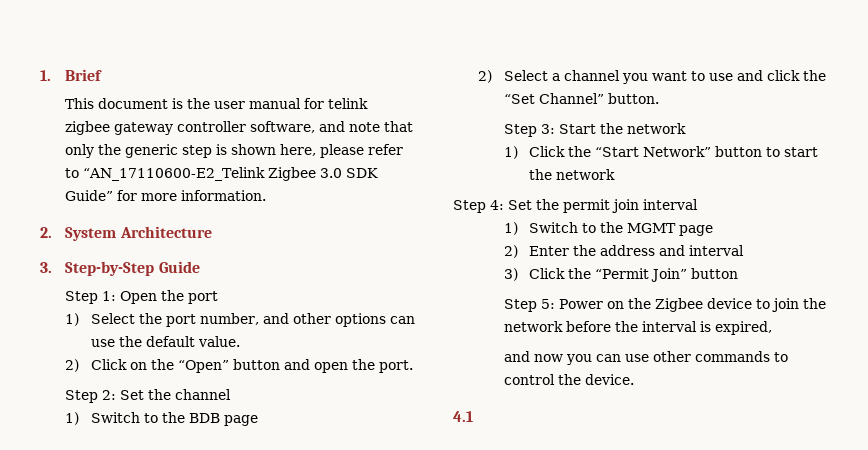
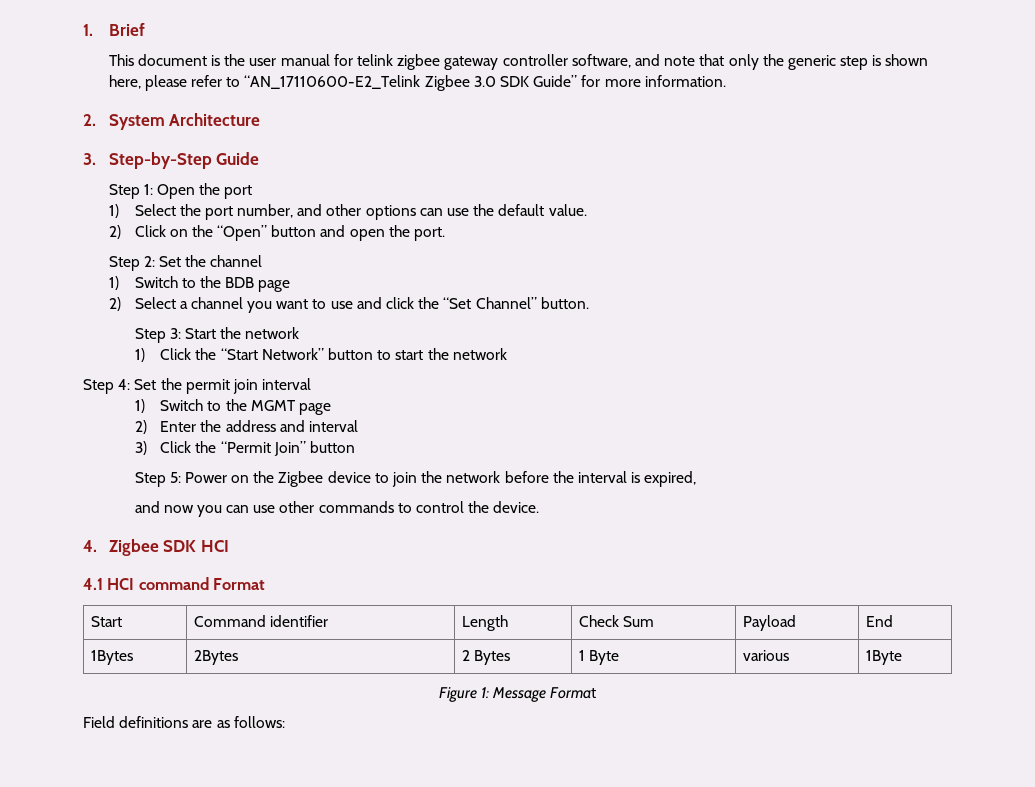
- 4.1
+ 4. Zigbee SDK HCI
+ 4.1 HCI command Format
+ Start | Command identifier | Length | Check Sum | Payload | End
+ 1Bytes | 2Bytes | 2 Bytes | 1 Byte | various | 1Byte
+ Figure 1: Message Format
+ Field definitions are as follows:

